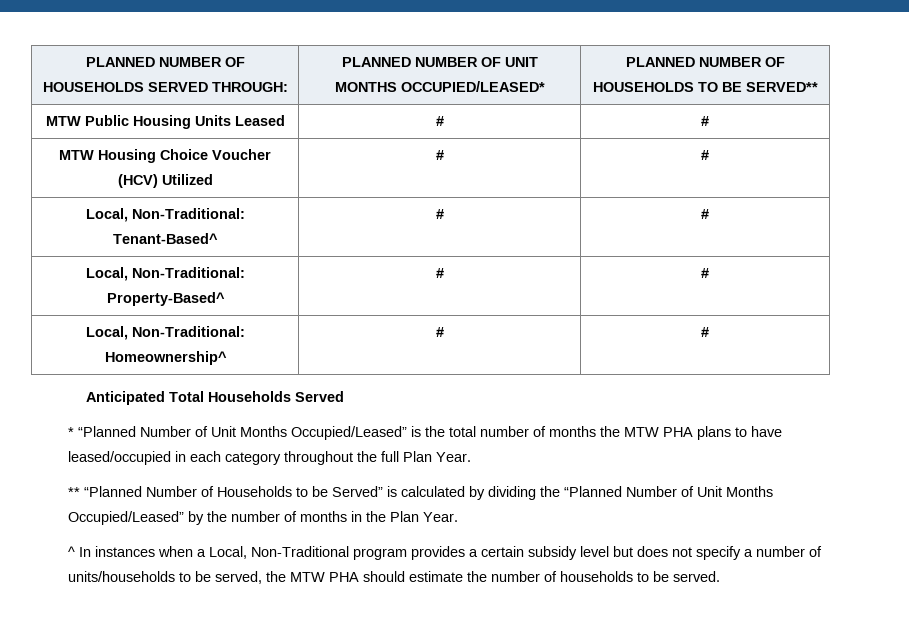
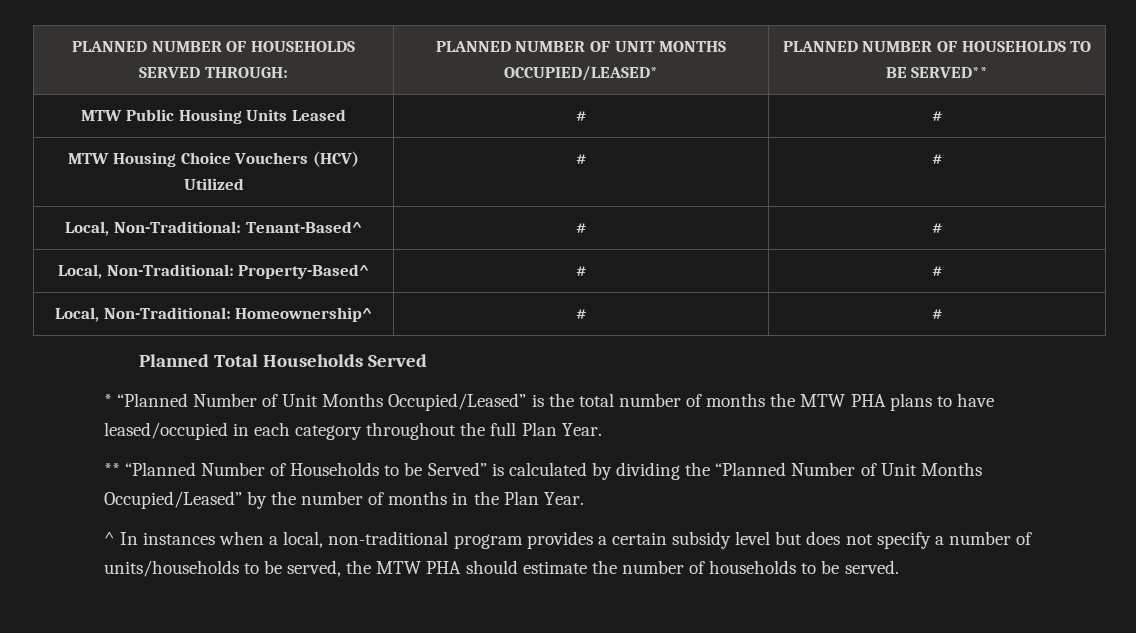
- MTW Housing Choice Voucher (HCV) Utilized | # | #
+ MTW Housing Choice Vouchers (HCV) Utilized | # | #
- Anticipated Total Households Served
+ Planned Total Households Served
- ^ In instances when a Local, Non-Traditional program provides a certain subsidy level but does not specify a number of units/households to be served, the MTW PHA should estimate the number of households to be served.
+ ^ In instances when a local, non-traditional program provides a certain subsidy level but does not specify a number of units/households to be served, the MTW PHA should estimate the number of households to be served.

